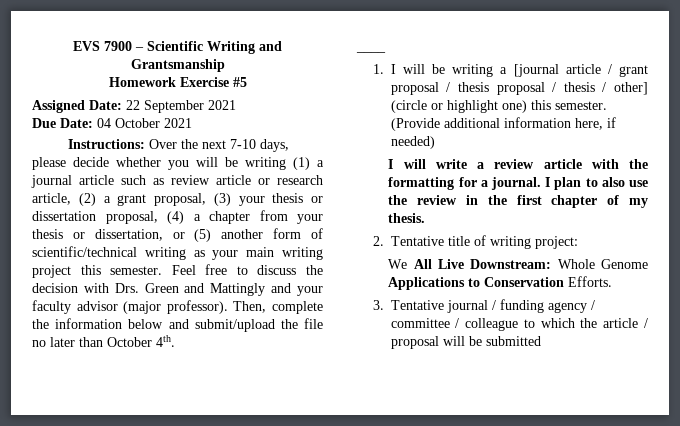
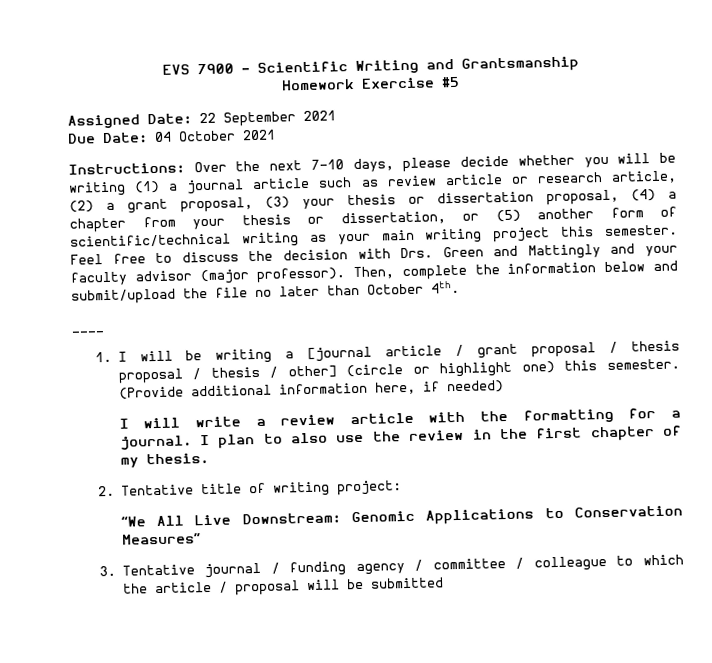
- We All Live Downstream: Whole Genome Applications to Conservation Efforts.
+ “We All Live Downstream: Genomic Applications to Conservation Measures”

